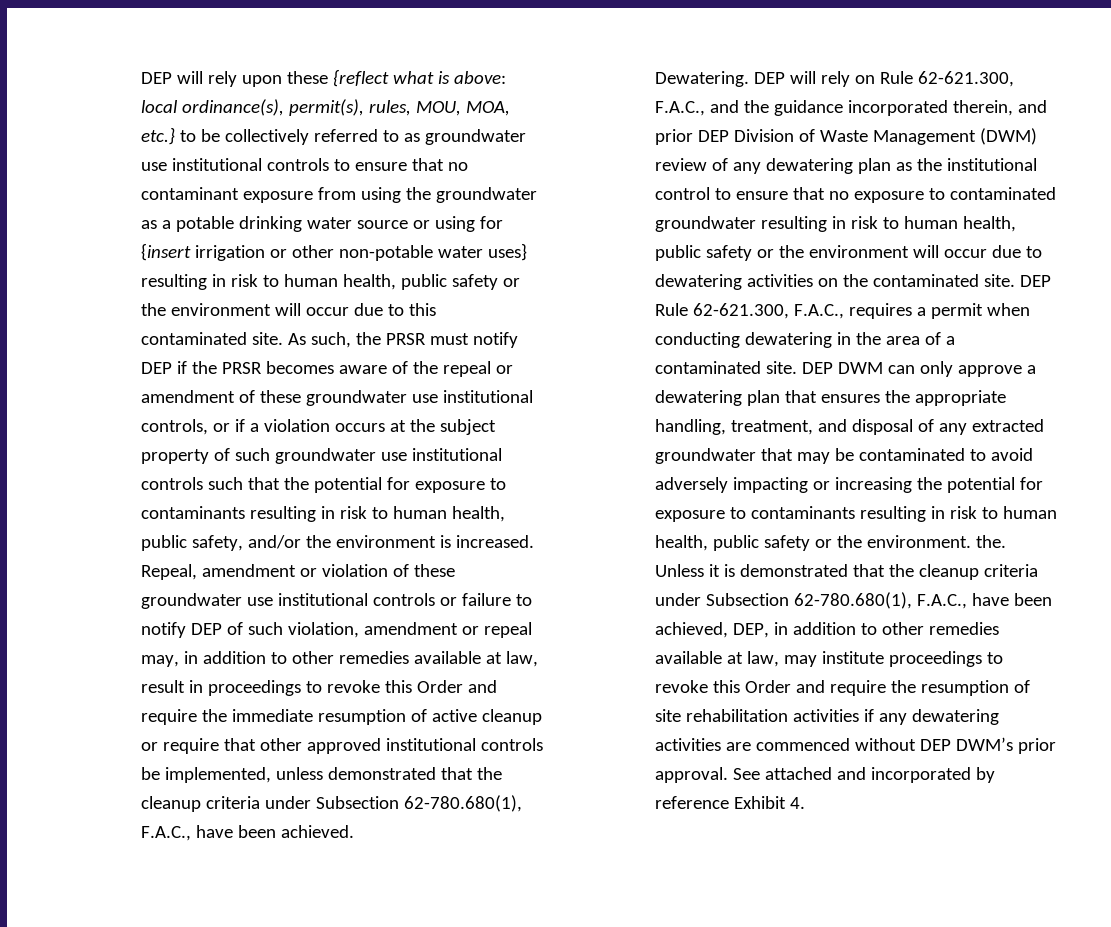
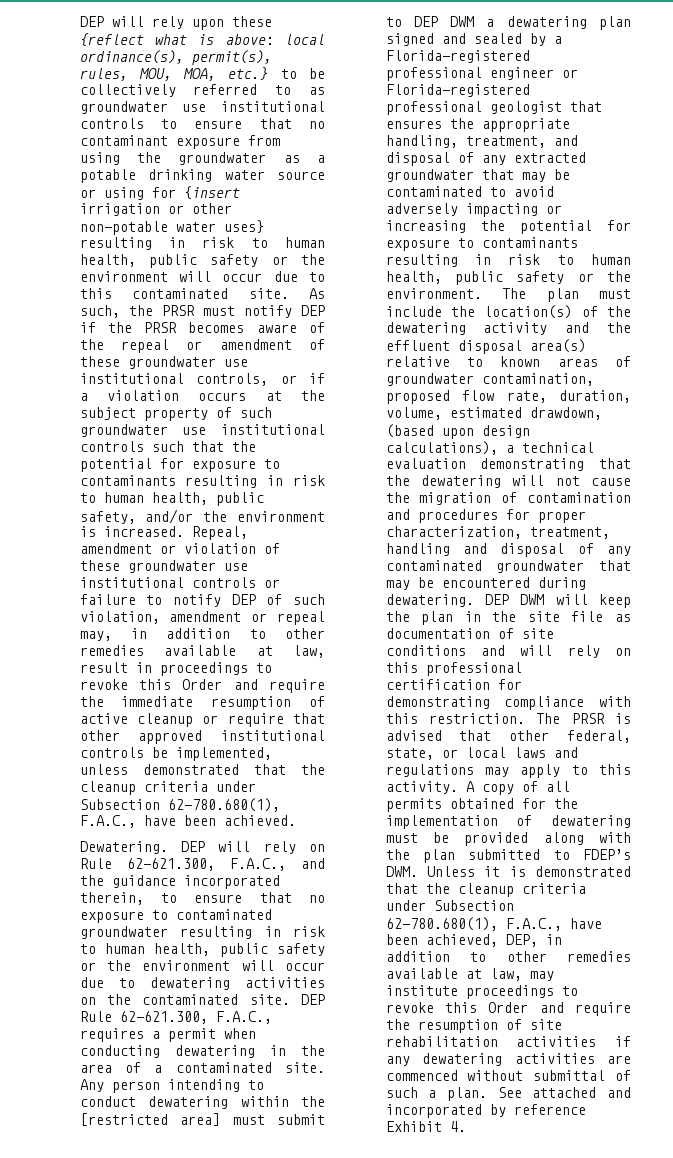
- DEP will rely on Rule 62-621.300, F.A.C., and the guidance incorporated therein, and prior DEP Division of Waste Management (DWM) review of any dewatering plan as the institutional control to ensure that no exposure to contaminated groundwater resulting in risk to human health, public safety or the environment will occur due to dewatering activities on the contaminated site.
+ DEP will rely on Rule 62-621.300, F.A.C., and the guidance incorporated therein, to ensure that no exposure to contaminated groundwater resulting in risk to human health, public safety or the environment will occur due to dewatering activities on the contaminated site.
- DEP DWM can only approve a dewatering plan that ensures the appropriate handling, treatment, and disposal of any extracted groundwater that may be contaminated to avoid adversely impacting or increasing the potential for exposure to contaminants resulting in risk to human health, public safety or the environment. the. Unless it is demonstrated that the cleanup criteria under Subsection 62-780.680(1), F.A.C., have been achieved, DEP, in addition to other remedies available at law, may institute proceedings to revoke this Order and require the resumption of site rehabilitation activities if any dewatering activities are commenced without DEP DWM’s prior approval.
+ Any person intending to conduct dewatering within the [restricted area] must submit to DEP DWM a dewatering plan signed and sealed by a Florida-registered professional engineer or Florida-registered professional geologist that ensures the appropriate handling, treatment, and disposal of any extracted groundwater that may be contaminated to avoid adversely impacting or increasing the potential for exposure to contaminants resulting in risk to human health, public safety or the environment. The plan must include the location(s) of the dewatering activity and the effluent disposal area(s) relative to known areas of groundwater contamination, proposed flow rate, duration, volume, estimated drawdown, (based upon design calculations), a technical evaluation demonstrating that the dewatering will not cause the migration of contamination and procedures for proper characterization, treatment, handling and disposal of any contaminated groundwater that may be encountered during dewatering. DEP DWM will keep the plan in the site file as documentation of site conditions and will rely on this professional certification for demonstrating compliance with this restriction. The PRSR is advised that other federal, state, or local laws and regulations may apply to this activity. A copy of all permits obtained for the implementation of dewatering must be provided along with the plan submitted to FDEP’s DWM. Unless it is demonstrated that the cleanup criteria under Subsection 62-780.680(1), F.A.C., have been achieved, DEP, in addition to other remedies available at law, may institute proceedings to revoke this Order and require the resumption of site rehabilitation activities if any dewatering activities are commenced without submittal of such a plan.

